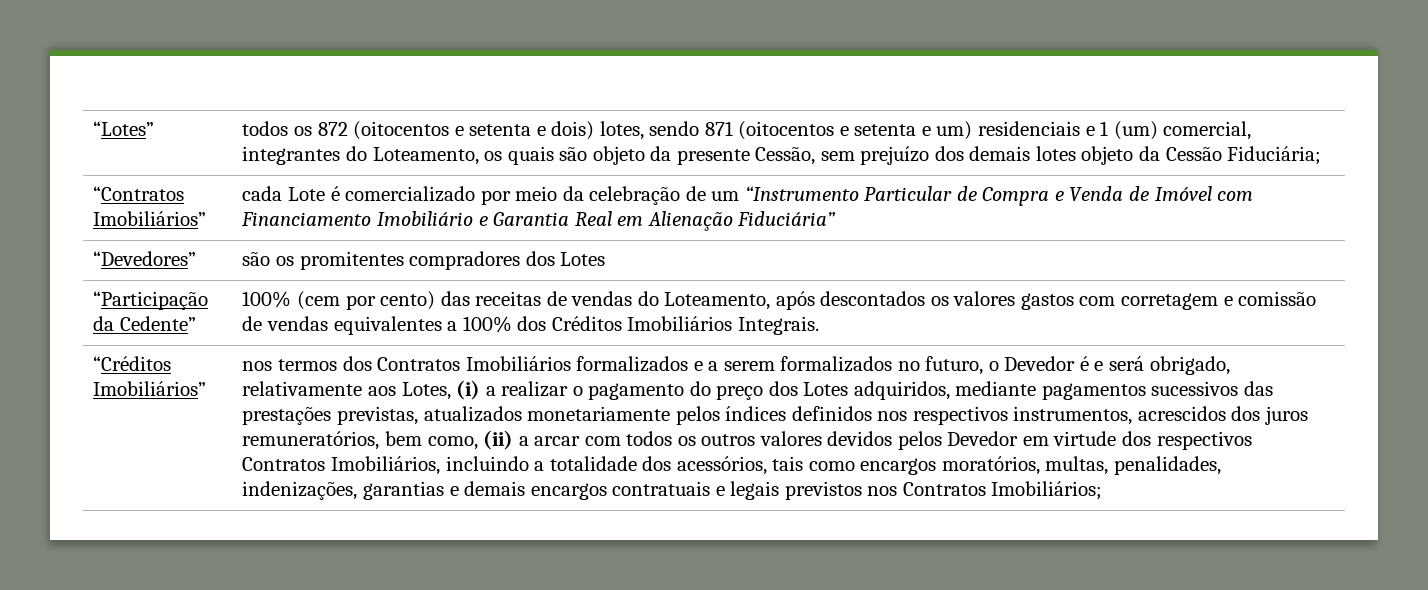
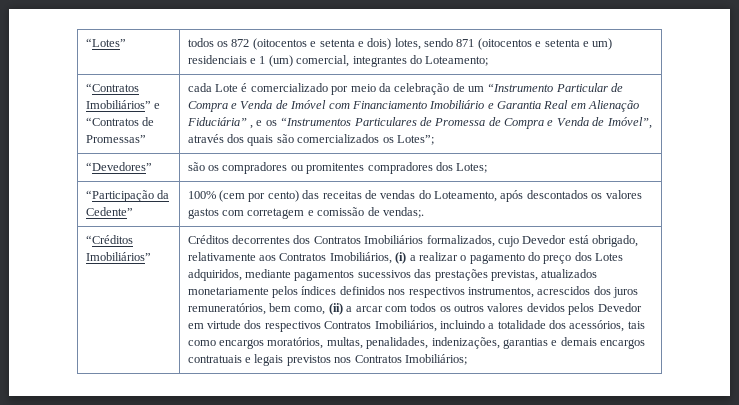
- todos os 872 (oitocentos e setenta e dois) lotes, sendo 871 (oitocentos e setenta e um) residenciais e 1 (um) comercial, integrantes do Loteamento, os quais são objeto da presente Cessão, sem prejuízo dos demais lotes objeto da Cessão Fiduciária;
- “Contratos Imobiliários” | cada Lote é comercializado por meio da celebração de um “Instrumento Particular de Compra e Venda de Imóvel com Financiamento Imobiliário e Garantia Real em Alienação Fiduciária”
+ todos os 872 (oitocentos e setenta e dois) lotes, sendo 871 (oitocentos e setenta e um) residenciais e 1 (um) comercial, integrantes do Loteamento;
+ “Contratos Imobiliários” e “Contratos de Promessas” | cada Lote é comercializado por meio da celebração de um “Instrumento Particular de Compra e Venda de Imóvel com Financiamento Imobiliário e Garantia Real em Alienação Fiduciária” , e os “Instrumentos Particulares de Promessa de Compra e Venda de Imóvel”, através dos quais são comercializados os Lotes”;
- “Devedores” | são os promitentes compradores dos Lotes
+ “Devedores” | são os compradores ou promitentes compradores dos Lotes;
- “Participação da Cedente” | 100% (cem por cento) das receitas de vendas do Loteamento, após descontados os valores gastos com corretagem e comissão de vendas equivalentes a 100% dos Créditos Imobiliários Integrais.
+ “Participação da Cedente” | 100% (cem por cento) das receitas de vendas do Loteamento, após descontados os valores gastos com corretagem e comissão de vendas;.
- nos termos dos Contratos Imobiliários formalizados e a serem formalizados no futuro, o Devedor é e será obrigado, relativamente aos Lotes, (i) a realizar o pagamento do preço dos Lotes adquiridos, mediante pagamentos sucessivos das prestações previstas, atualizados monetariamente pelos índices definidos nos respectivos instrumentos, acrescidos dos juros remuneratórios, bem como, (ii) a arcar com todos os outros valores devidos pelos Devedor em virtude dos respectivos Contratos Imobiliários, incluindo a totalidade dos acessórios, tais como encargos moratórios, multas, penalidades, indenizações, garantias e demais encargos contratuais e legais previstos nos Contratos Imobiliários;
+ Créditos decorrentes dos Contratos Imobiliários formalizados, cujo Devedor está obrigado, relativamente aos Contratos Imobiliários, (i) a realizar o pagamento do preço dos Lotes adquiridos, mediante pagamentos sucessivos das prestações previstas, atualizados monetariamente pelos índices definidos nos respectivos instrumentos, acrescidos dos juros remuneratórios, bem como, (ii) a arcar com todos os outros valores devidos pelos Devedor em virtude dos respectivos Contratos Imobiliários, incluindo a totalidade dos acessórios, tais como encargos moratórios, multas, penalidades, indenizações, garantias e demais encargos contratuais e legais previstos nos Contratos Imobiliários;

